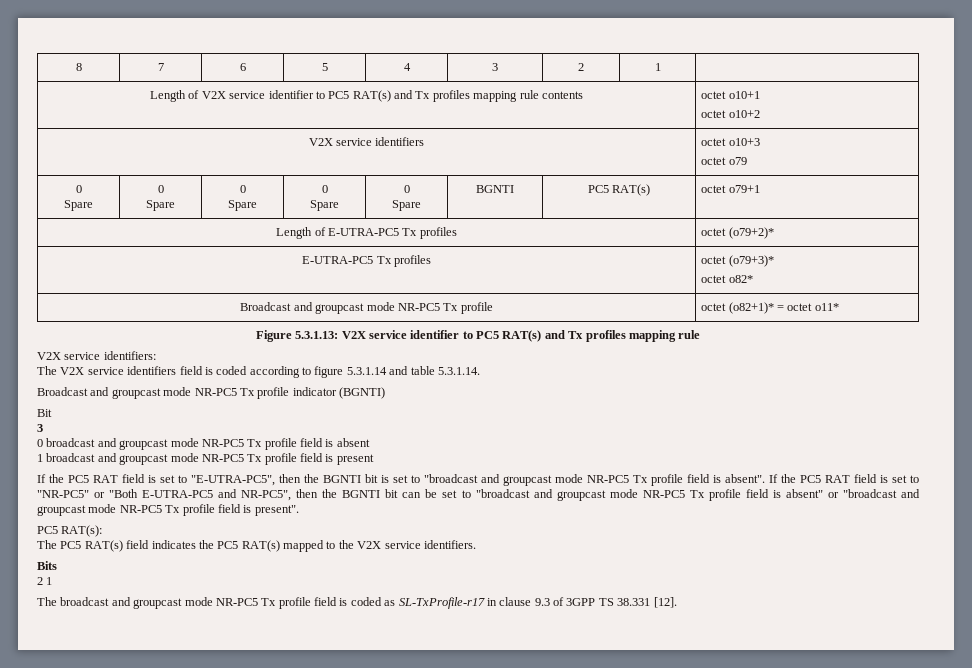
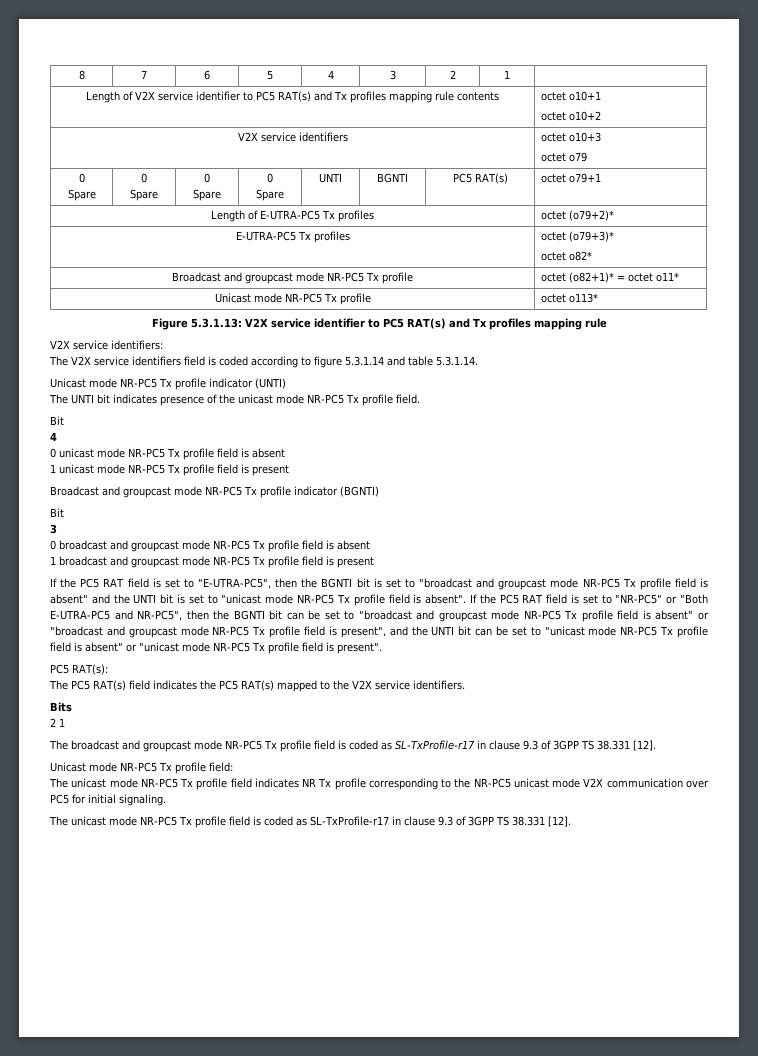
  V2X service identifiers | octet o10+3
  octet o79
  0
  Spare | 0
  Spare | 0
  Spare | 0
- Spare | 0
- Spare | BGNTI | PC5 RAT(s) | octet o79+1
+ Spare | UNTI | BGNTI | PC5 RAT(s) | octet o79+1
+ Unicast mode NR-PC5 Tx profile | octet o113*
+ Unicast mode NR-PC5 Tx profile indicator (UNTI)
+ The UNTI bit indicates presence of the unicast mode NR-PC5 Tx profile field.
+ Bit
+ 4
+ 0 unicast mode NR-PC5 Tx profile field is absent
+ 1 unicast mode NR-PC5 Tx profile field is present
- If the PC5 RAT field is set to "E-UTRA-PC5", then the BGNTI bit is set to "broadcast and groupcast mode NR-PC5 Tx profile field is absent".
+ If the PC5 RAT field is set to "E-UTRA-PC5", then the BGNTI bit is set to "broadcast and groupcast mode NR-PC5 Tx profile field is absent" and the UNTI bit is set to "unicast mode NR-PC5 Tx profile field is absent".
- If the PC5 RAT field is set to "NR-PC5" or "Both E-UTRA-PC5 and NR-PC5", then the BGNTI bit can be set to "broadcast and groupcast mode NR-PC5 Tx profile field is absent" or "broadcast and groupcast mode NR-PC5 Tx profile field is present".
+ If the PC5 RAT field is set to "NR-PC5" or "Both E-UTRA-PC5 and NR-PC5", then the BGNTI bit can be set to "broadcast and groupcast mode NR-PC5 Tx profile field is absent" or "broadcast and groupcast mode NR-PC5 Tx profile field is present", and the UNTI bit can be set to "unicast mode NR-PC5 Tx profile field is absent" or "unicast mode NR-PC5 Tx profile field is present".
+ Unicast mode NR-PC5 Tx profile field:
+ The unicast mode NR-PC5 Tx profile field indicates NR Tx profile corresponding to the NR-PC5 unicast mode V2X communication over PC5 for initial signaling.
+ The unicast mode NR-PC5 Tx profile field is coded as SL-TxProfile-r17 in clause 9.3 of 3GPP TS 38.331 [12].

